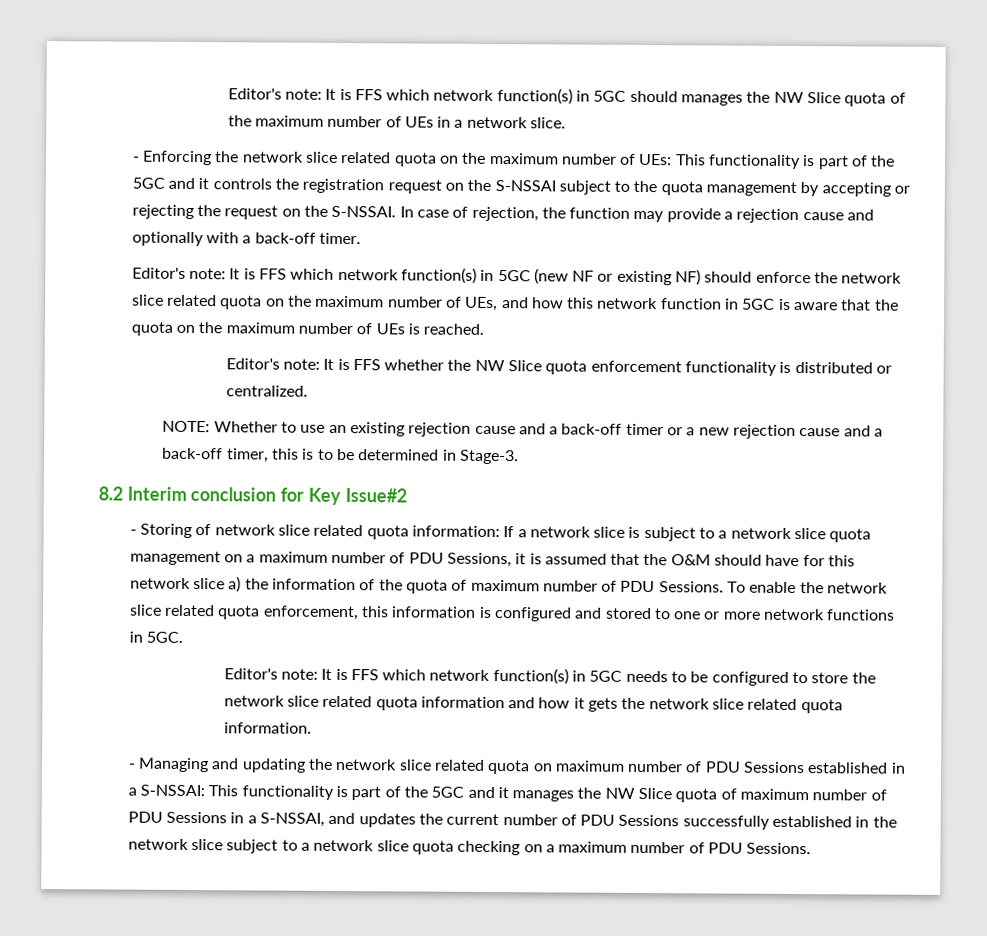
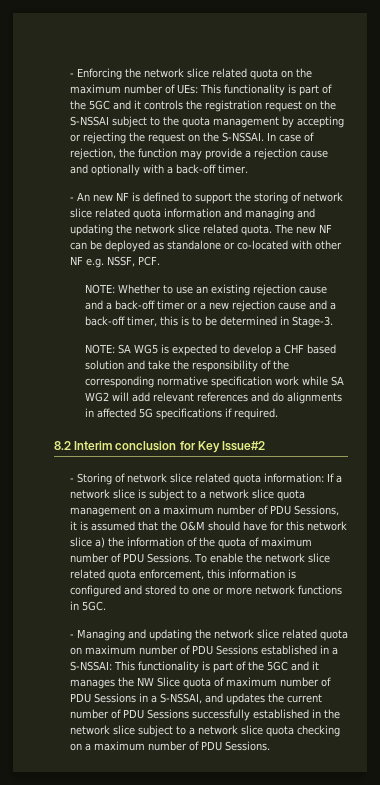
- Editor's note: It is FFS which network function(s) in 5GC should manages the NW Slice quota of the maximum number of UEs in a network slice.
- Editor's note: It is FFS which network function(s) in 5GC (new NF or existing NF) should enforce the network slice related quota on the maximum number of UEs, and how this network function in 5GC is aware that the quota on the maximum number of UEs is reached.
- Editor's note: It is FFS whether the NW Slice quota enforcement functionality is distributed or centralized.
+ - An new NF is defined to support the storing of network slice related quota information and managing and updating the network slice related quota. The new NF can be deployed as standalone or co-located with other NF e.g. NSSF, PCF.
+ NOTE: SA WG5 is expected to develop a CHF based solution and take the responsibility of the corresponding normative specification work while SA WG2 will add relevant references and do alignments in affected 5G specifications if required.
- Editor's note: It is FFS which network function(s) in 5GC needs to be configured to store the network slice related quota information and how it gets the network slice related quota information.

